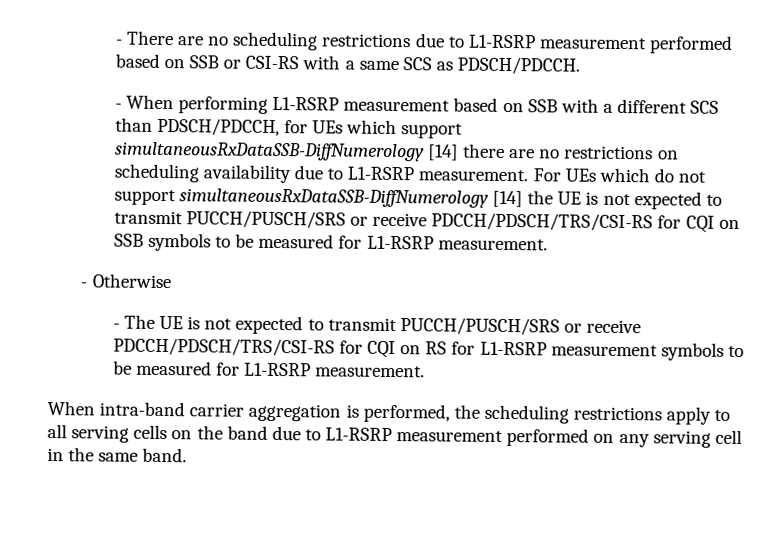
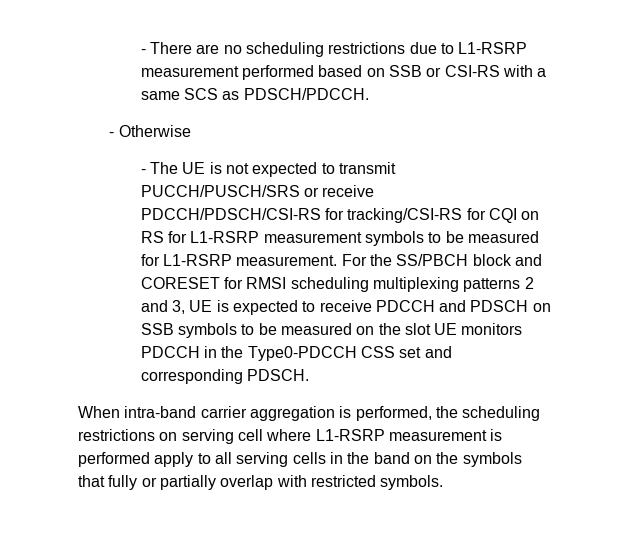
- - When performing L1-RSRP measurement based on SSB with a different SCS than PDSCH/PDCCH, for UEs which support simultaneousRxDataSSB-DiffNumerology [14] there are no restrictions on scheduling availability due to L1-RSRP measurement. For UEs which do not support simultaneousRxDataSSB-DiffNumerology [14] the UE is not expected to transmit PUCCH/PUSCH/SRS or receive PDCCH/PDSCH/TRS/CSI-RS for CQI on SSB symbols to be measured for L1-RSRP measurement.
- - The UE is not expected to transmit PUCCH/PUSCH/SRS or receive PDCCH/PDSCH/TRS/CSI-RS for CQI on RS for L1-RSRP measurement symbols to be measured for L1-RSRP measurement.
+ - The UE is not expected to transmit PUCCH/PUSCH/SRS or receive PDCCH/PDSCH/CSI-RS for tracking/CSI-RS for CQI on RS for L1-RSRP measurement symbols to be measured for L1-RSRP measurement. For the SS/PBCH block and CORESET for RMSI scheduling multiplexing patterns 2 and 3, UE is expected to receive PDCCH and PDSCH on SSB symbols to be measured on the slot UE monitors PDCCH in the Type0-PDCCH CSS set and corresponding PDSCH.
- When intra-band carrier aggregation is performed, the scheduling restrictions apply to all serving cells on the band due to L1-RSRP measurement performed on any serving cell in the same band.
+ When intra-band carrier aggregation is performed, the scheduling restrictions on serving cell where L1-RSRP measurement is performed apply to all serving cells in the band on the symbols that fully or partially overlap with restricted symbols.

